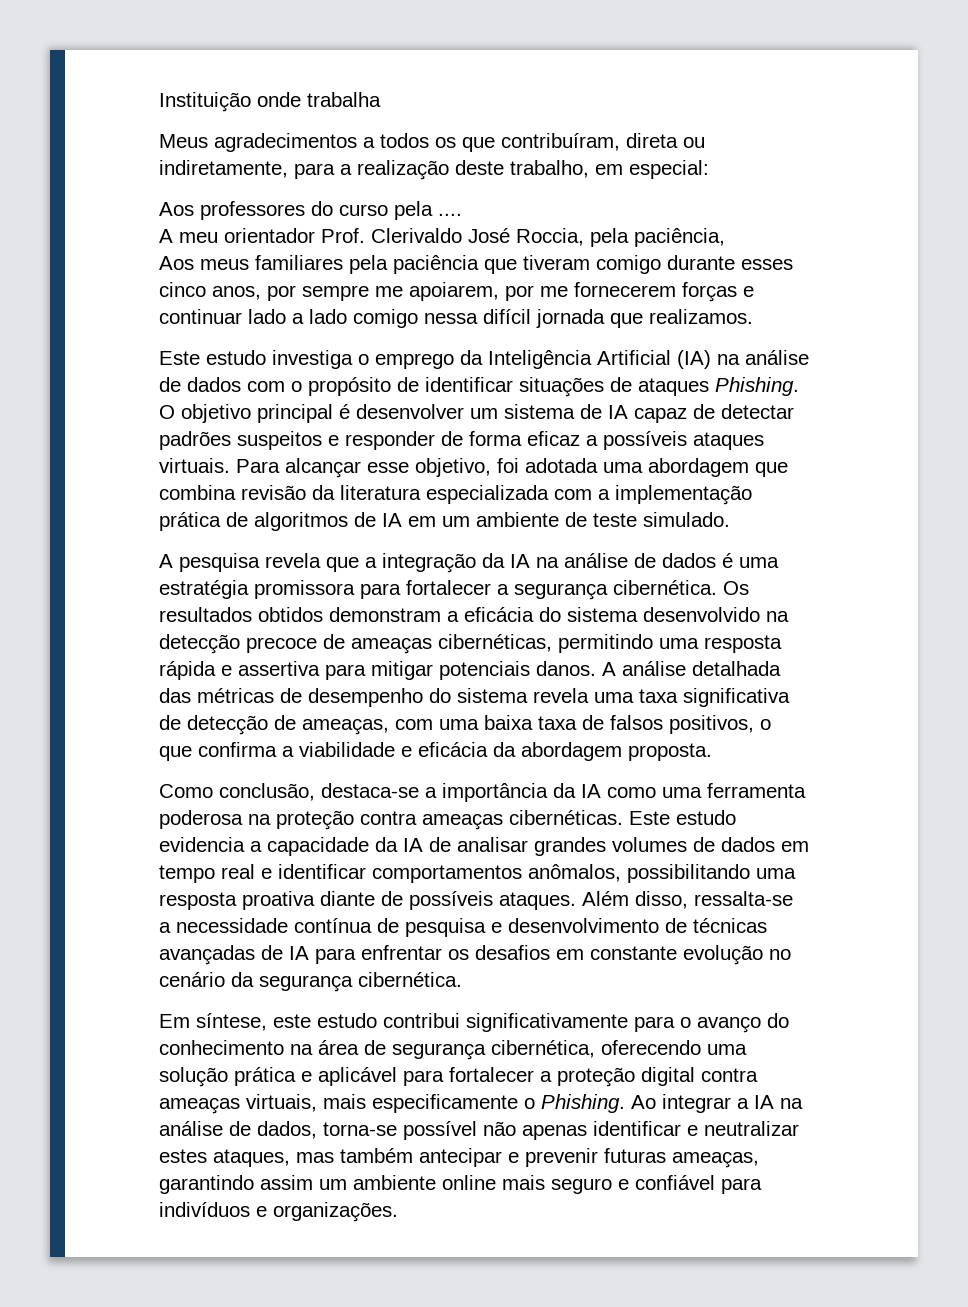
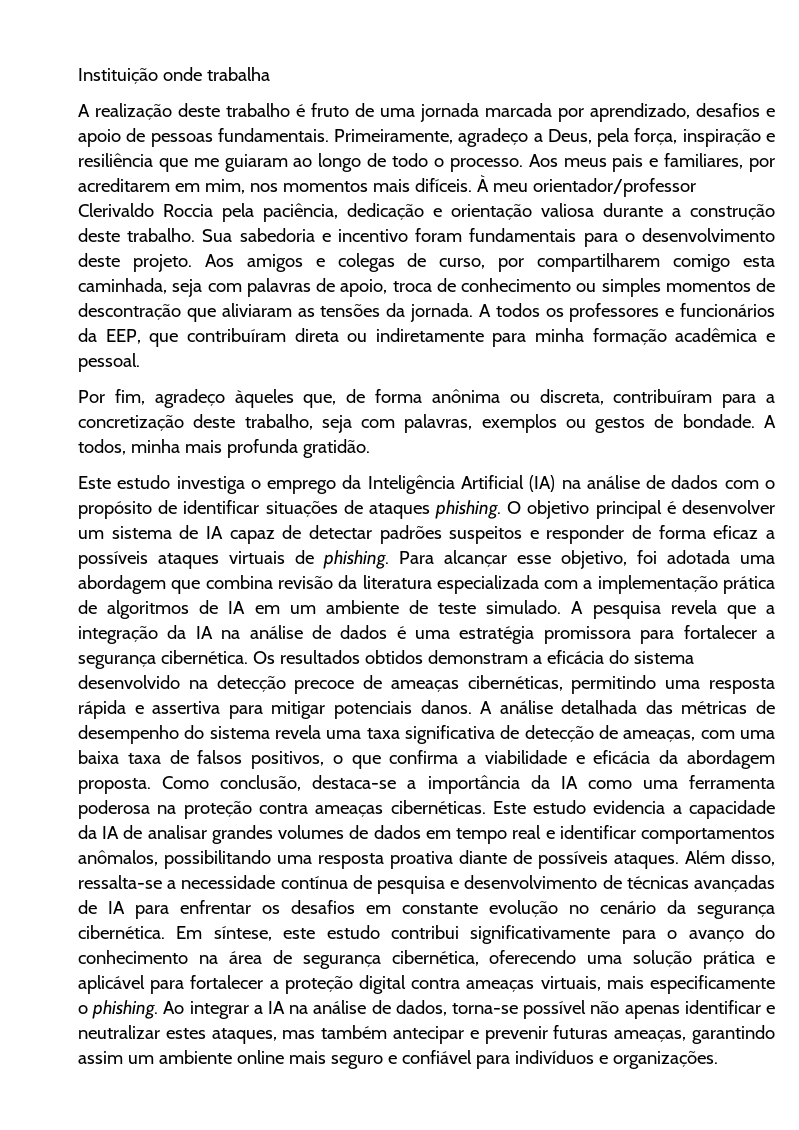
- Meus agradecimentos a todos os que contribuíram, direta ou indiretamente, para a realização deste trabalho, em especial:
- Aos professores do curso pela ....
- A meu orientador Prof. Clerivaldo José Roccia, pela paciência,
- Aos meus familiares pela paciência que tiveram comigo durante esses cinco anos, por sempre me apoiarem, por me fornecerem forças e continuar lado a lado comigo nessa difícil jornada que realizamos.
+ A realização deste trabalho é fruto de uma jornada marcada por aprendizado, desafios e apoio de pessoas fundamentais. Primeiramente, agradeço a Deus, pela força, inspiração e resiliência que me guiaram ao longo de todo o processo. Aos meus pais e familiares, por acreditarem em mim, nos momentos mais difíceis. À meu orientador/professor Clerivaldo Roccia pela paciência, dedicação e orientação valiosa durante a construção deste trabalho. Sua sabedoria e incentivo foram fundamentais para o desenvolvimento deste projeto. Aos amigos e colegas de curso, por compartilharem comigo esta caminhada, seja com palavras de apoio, troca de conhecimento ou simples momentos de descontração que aliviaram as tensões da jornada. A todos os professores e funcionários da EEP, que contribuíram direta ou indiretamente para minha formação acadêmica e pessoal.
+ Por fim, agradeço àqueles que, de forma anônima ou discreta, contribuíram para a concretização deste trabalho, seja com palavras, exemplos ou gestos de bondade. A todos, minha mais profunda gratidão.
- Este estudo investiga o emprego da Inteligência Artificial (IA) na análise de dados com o propósito de identificar situações de ataques Phishing.
+ Este estudo investiga o emprego da Inteligência Artificial (IA) na análise de dados com o propósito de identificar situações de ataques phishing.
- O objetivo principal é desenvolver um sistema de IA capaz de detectar padrões suspeitos e responder de forma eficaz a possíveis ataques virtuais.
+ O objetivo principal é desenvolver um sistema de IA capaz de detectar padrões suspeitos e responder de forma eficaz a possíveis ataques virtuais de phishing.
- Para alcançar esse objetivo, foi adotada uma abordagem que combina revisão da literatura especializada com a implementação prática de algoritmos de IA em um ambiente de teste simulado.
- A pesquisa revela que a integração da IA na análise de dados é uma estratégia promissora para fortalecer a segurança cibernética.
+ Para alcançar esse objetivo, foi adotada uma abordagem que combina revisão da literatura especializada com a implementação prática de algoritmos de IA em um ambiente de teste simulado. A pesquisa revela que a integração da IA na análise de dados é uma estratégia promissora para fortalecer a segurança cibernética.
- A análise detalhada das métricas de desempenho do sistema revela uma taxa significativa de detecção de ameaças, com uma baixa taxa de falsos positivos, o que confirma a viabilidade e eficácia da abordagem proposta.
- Como conclusão, destaca-se a importância da IA como uma ferramenta poderosa na proteção contra ameaças cibernéticas.
+ A análise detalhada das métricas de desempenho do sistema revela uma taxa significativa de detecção de ameaças, com uma baixa taxa de falsos positivos, o que confirma a viabilidade e eficácia da abordagem proposta. Como conclusão, destaca-se a importância da IA como uma ferramenta poderosa na proteção contra ameaças cibernéticas.
- Além disso, ressalta-se a necessidade contínua de pesquisa e desenvolvimento de técnicas avançadas de IA para enfrentar os desafios em constante evolução no cenário da segurança cibernética.
- Em síntese, este estudo contribui significativamente para o avanço do conhecimento na área de segurança cibernética, oferecendo uma solução prática e aplicável para fortalecer a proteção digital contra ameaças virtuais, mais especificamente o Phishing.
+ Além disso, ressalta-se a necessidade contínua de pesquisa e desenvolvimento de técnicas avançadas de IA para enfrentar os desafios em constante evolução no cenário da segurança cibernética. Em síntese, este estudo contribui significativamente para o avanço do conhecimento na área de segurança cibernética, oferecendo uma solução prática e aplicável para fortalecer a proteção digital contra ameaças virtuais, mais especificamente o phishing.

